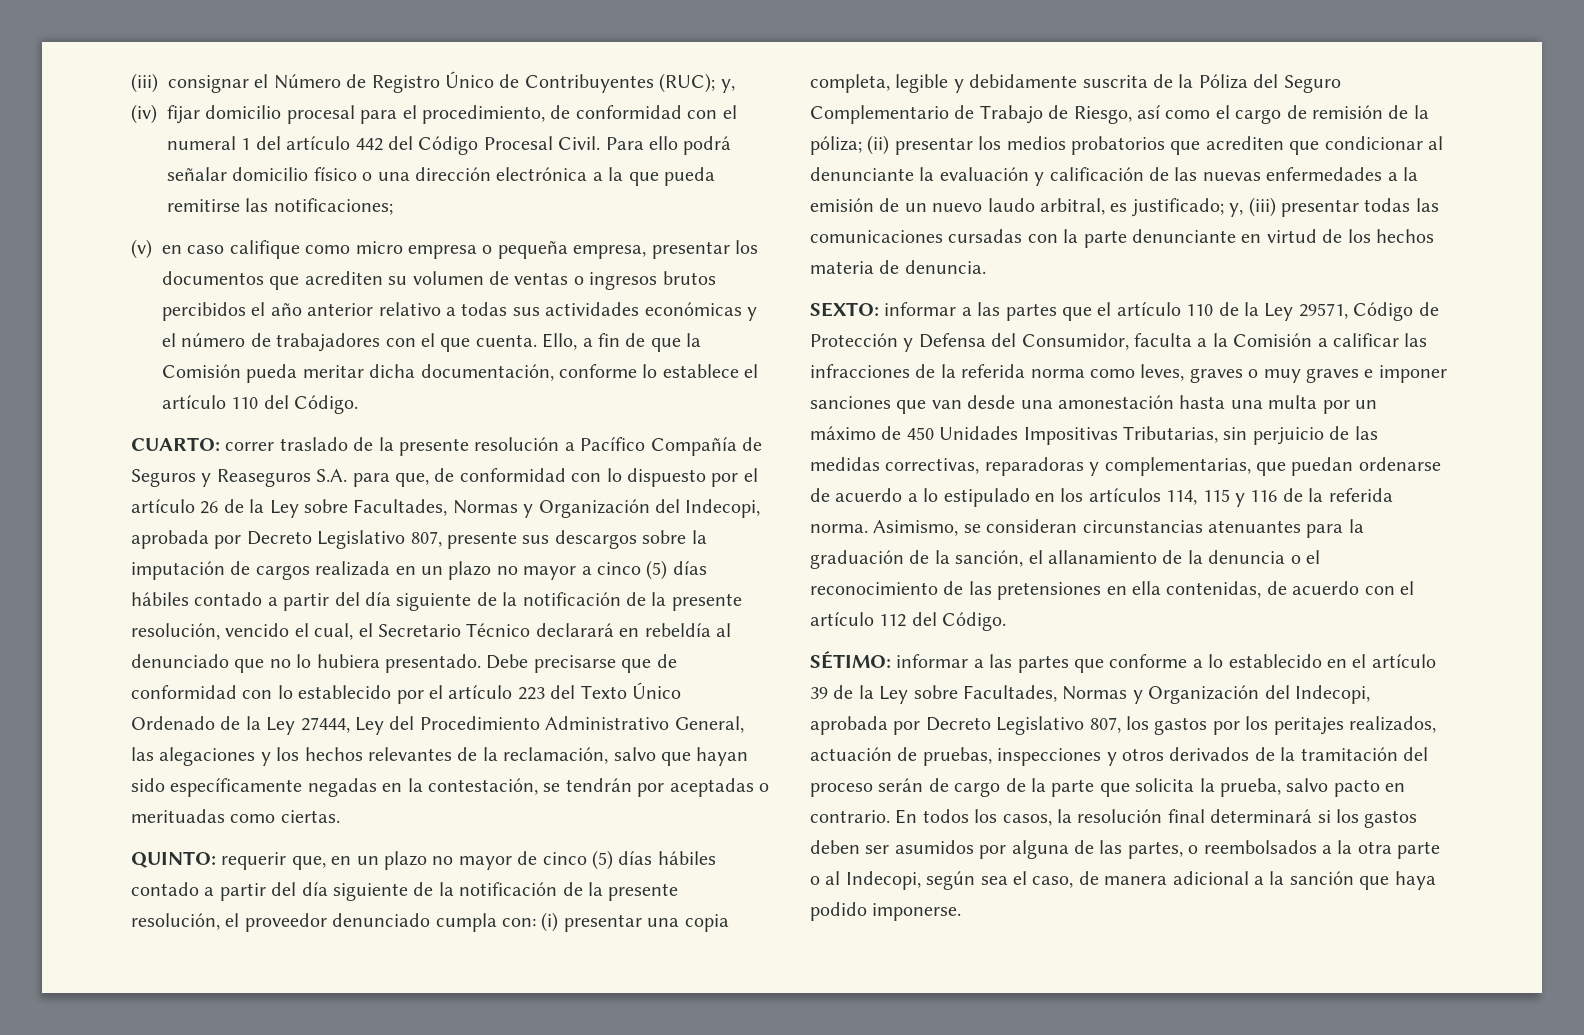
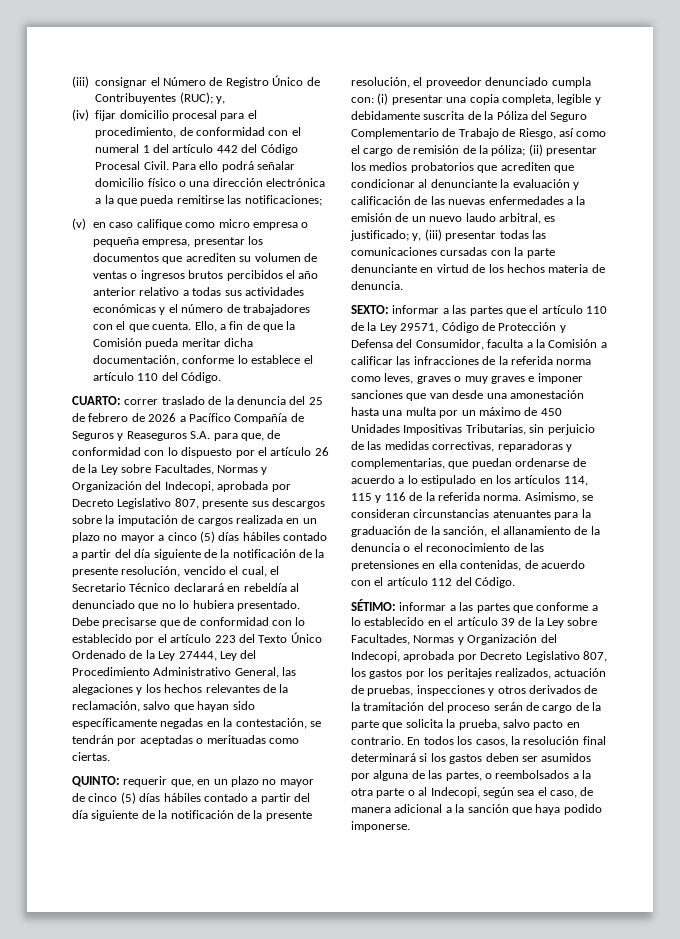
- correr traslado de la presente resolución a Pacífico Compañía de Seguros y Reaseguros S.A. para que, de conformidad con lo dispuesto por el artículo 26 de la Ley sobre Facultades, Normas y Organización del Indecopi, aprobada por Decreto Legislativo 807, presente sus descargos sobre la imputación de cargos realizada en un plazo no mayor a cinco (5) días hábiles contado a partir del día siguiente de la notificación de la presente resolución, vencido el cual, el Secretario Técnico declarará en rebeldía al denunciado que no lo hubiera presentado.
+ correr traslado de la denuncia del 25 de febrero de 2026 a Pacífico Compañía de Seguros y Reaseguros S.A. para que, de conformidad con lo dispuesto por el artículo 26 de la Ley sobre Facultades, Normas y Organización del Indecopi, aprobada por Decreto Legislativo 807, presente sus descargos sobre la imputación de cargos realizada en un plazo no mayor a cinco (5) días hábiles contado a partir del día siguiente de la notificación de la presente resolución, vencido el cual, el Secretario Técnico declarará en rebeldía al denunciado que no lo hubiera presentado.

